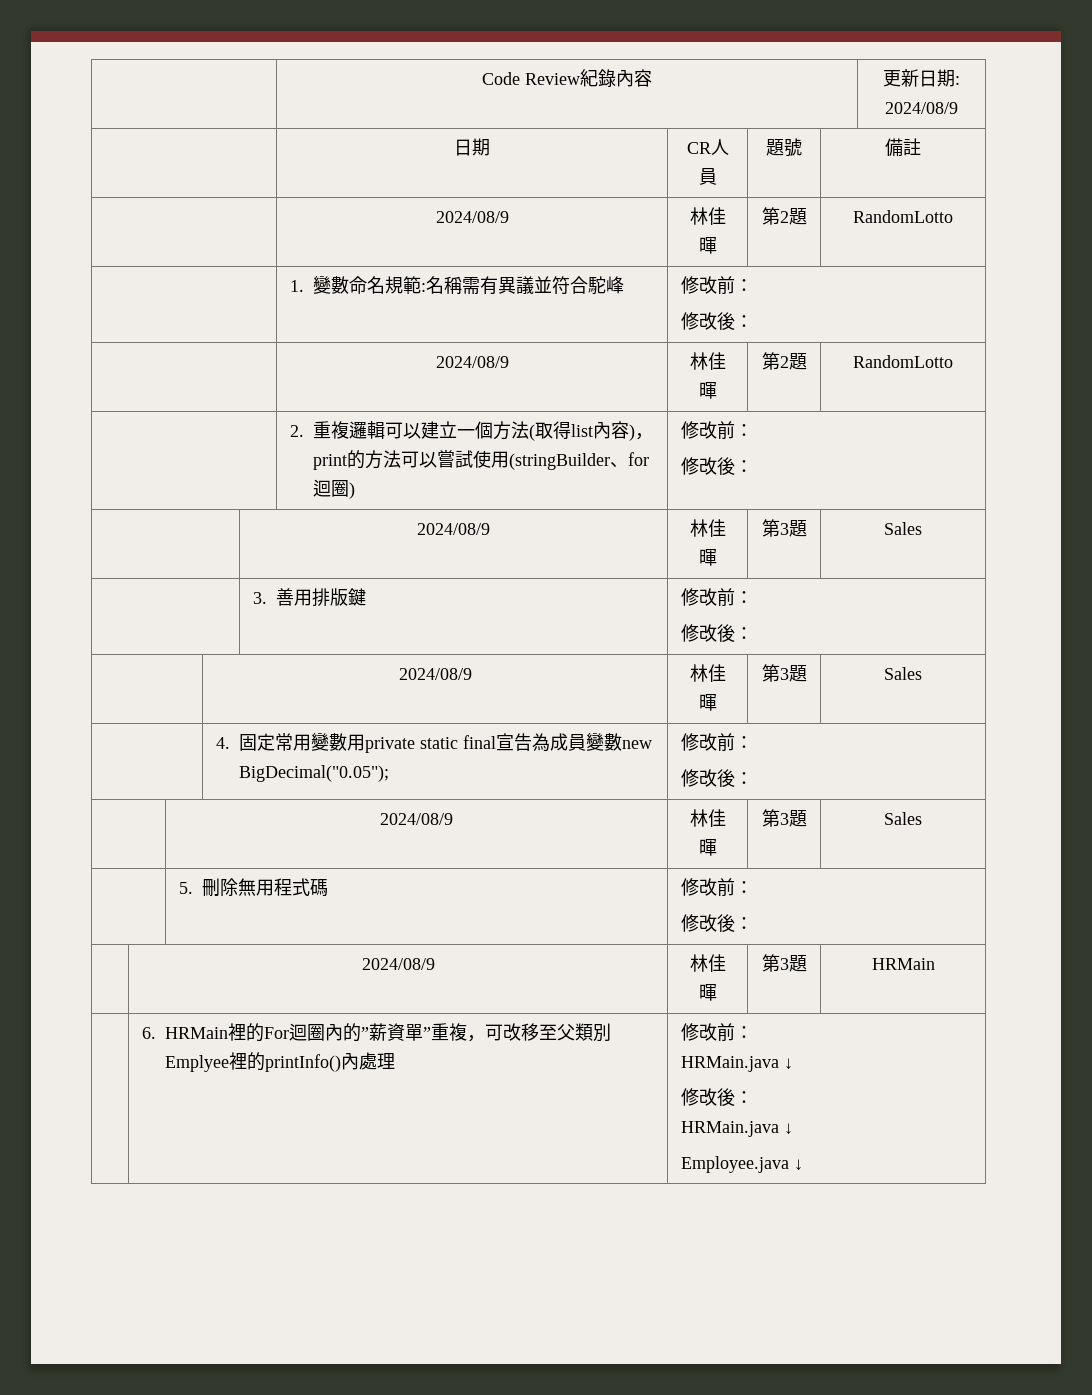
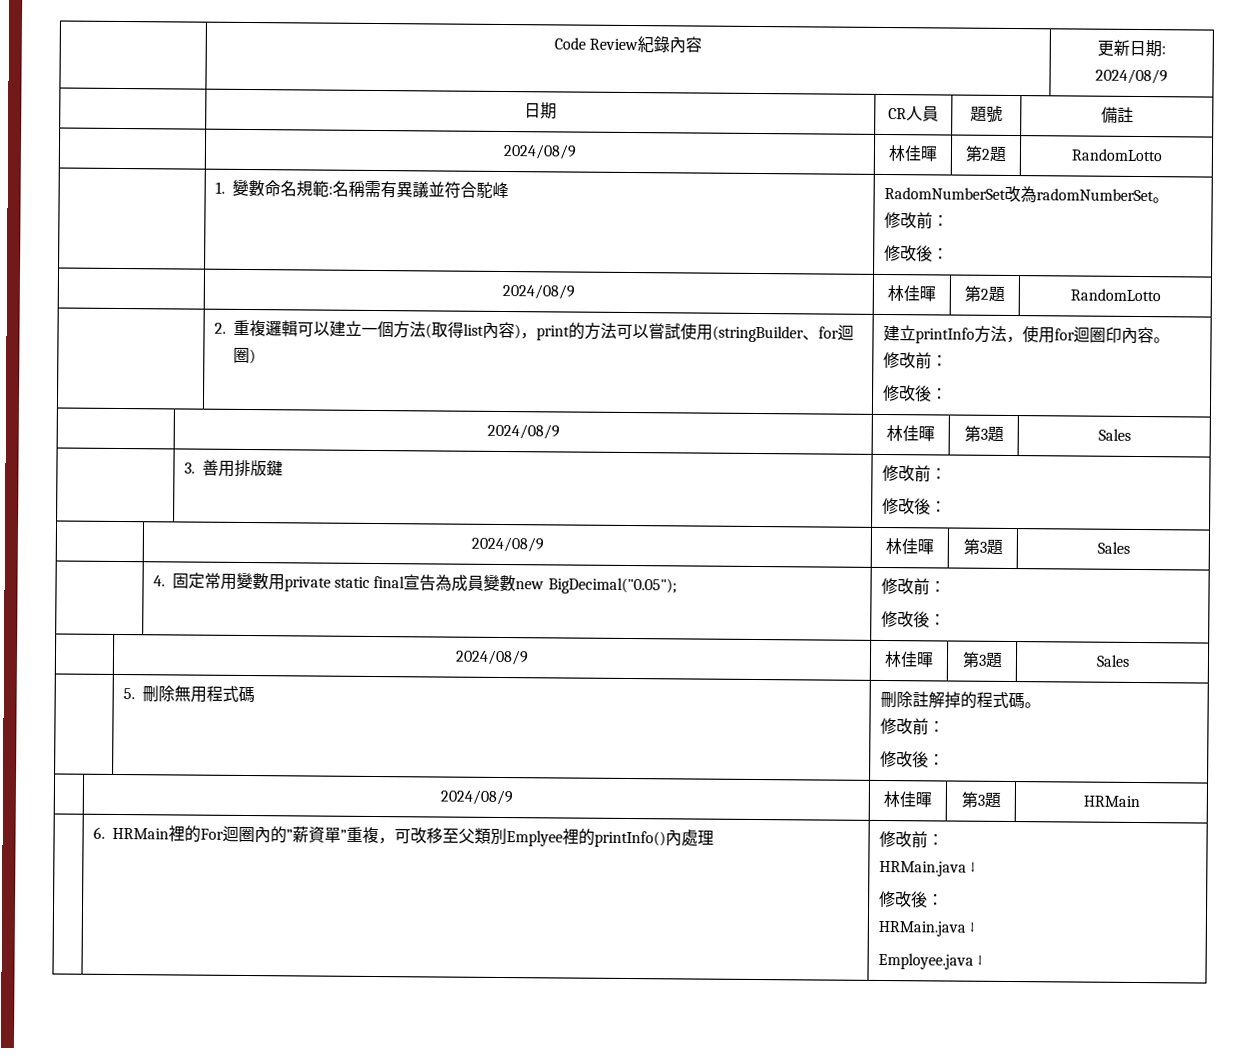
- | 1.變數命名規範:名稱需有異議並符合駝峰 | 修改前：
+ | 1.變數命名規範:名稱需有異議並符合駝峰 | RadomNumberSet改為radomNumberSet。
+ 修改前：
- | 2.重複邏輯可以建立一個方法(取得list內容)，print的方法可以嘗試使用(stringBuilder、for迴圈) | 修改前：
+ | 2.重複邏輯可以建立一個方法(取得list內容)，print的方法可以嘗試使用(stringBuilder、for迴圈) | 建立printInfo方法，使用for迴圈印內容。
+ 修改前：
- | 5.刪除無用程式碼 | 修改前：
+ | 5.刪除無用程式碼 | 刪除註解掉的程式碼。
+ 修改前：

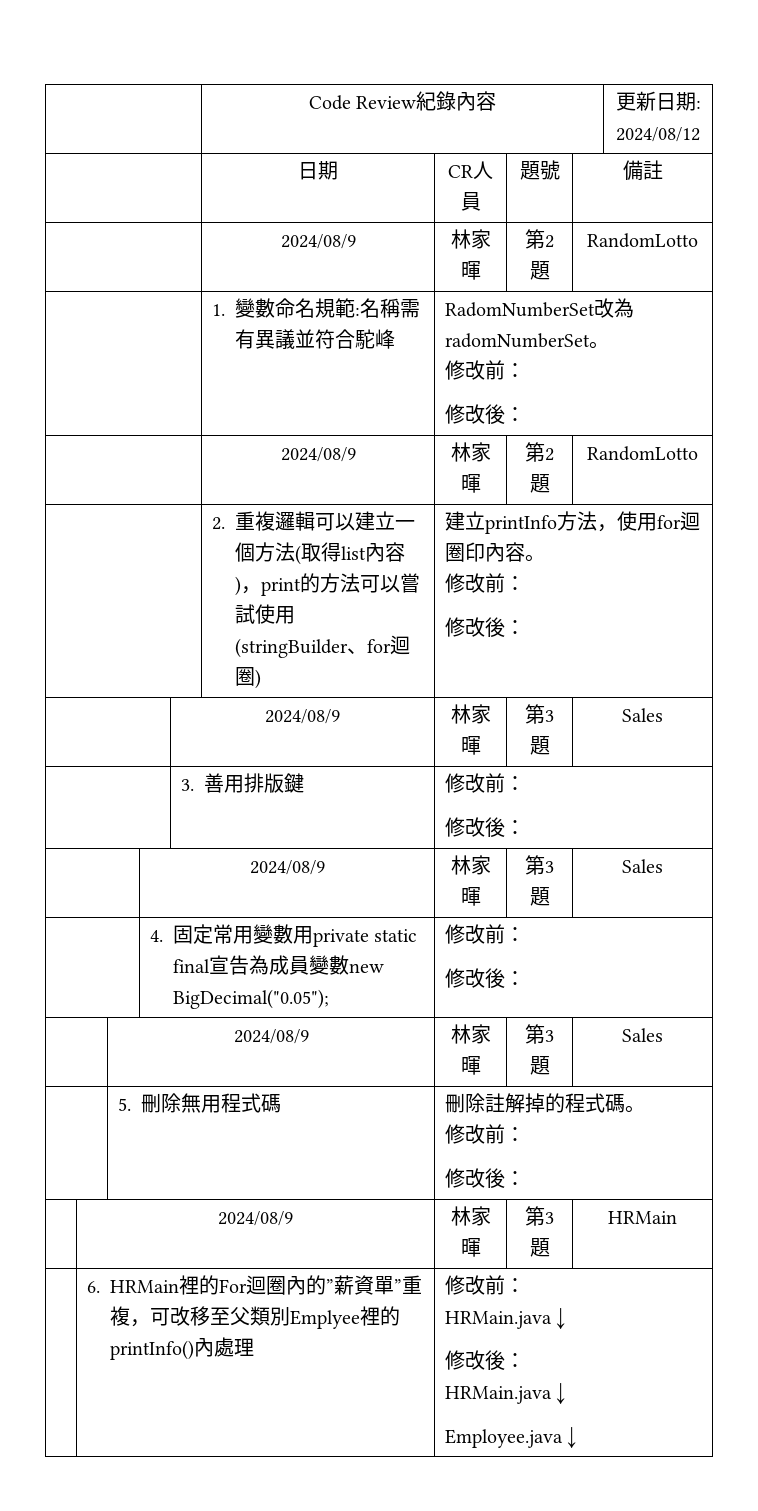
- | Code Review紀錄內容 | 更新日期: 2024/08/9
+ | Code Review紀錄內容 | 更新日期: 2024/08/12
  | 日期 | CR人員 | 題號 | 備註
- | 2024/08/9 | 林佳暉 | 第2題 | RandomLotto
+ | 2024/08/9 | 林家暉 | 第2題 | RandomLotto
  | 1.變數命名規範:名稱需有異議並符合駝峰 | RadomNumberSet改為radomNumberSet。
  修改前：
  修改後：
- | 2024/08/9 | 林佳暉 | 第2題 | RandomLotto
+ | 2024/08/9 | 林家暉 | 第2題 | RandomLotto
  | 2.重複邏輯可以建立一個方法(取得list內容)，print的方法可以嘗試使用(stringBuilder、for迴圈) | 建立printInfo方法，使用for迴圈印內容。
  修改前：
  修改後：
- | 2024/08/9 | 林佳暉 | 第3題 | Sales
+ | 2024/08/9 | 林家暉 | 第3題 | Sales
  | 3.善用排版鍵 | 修改前：
  修改後：
- | 2024/08/9 | 林佳暉 | 第3題 | Sales
+ | 2024/08/9 | 林家暉 | 第3題 | Sales
  | 4.固定常用變數用private static final宣告為成員變數new BigDecimal("0.05"); | 修改前：
  修改後：
- | 2024/08/9 | 林佳暉 | 第3題 | Sales
+ | 2024/08/9 | 林家暉 | 第3題 | Sales
- | 2024/08/9 | 林佳暉 | 第3題 | HRMain
+ | 2024/08/9 | 林家暉 | 第3題 | HRMain

